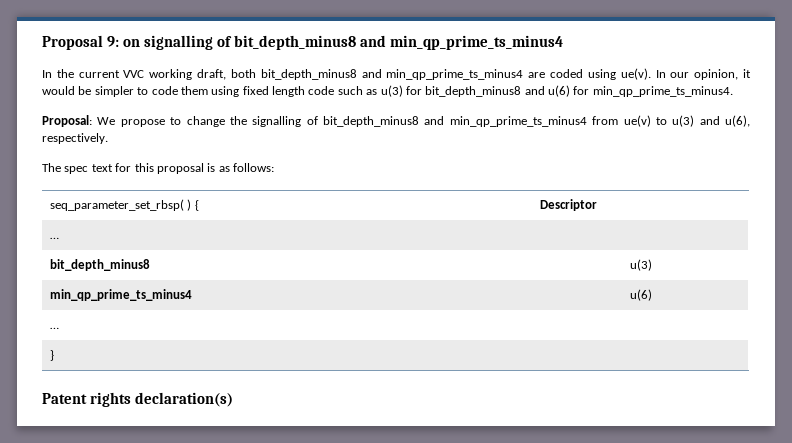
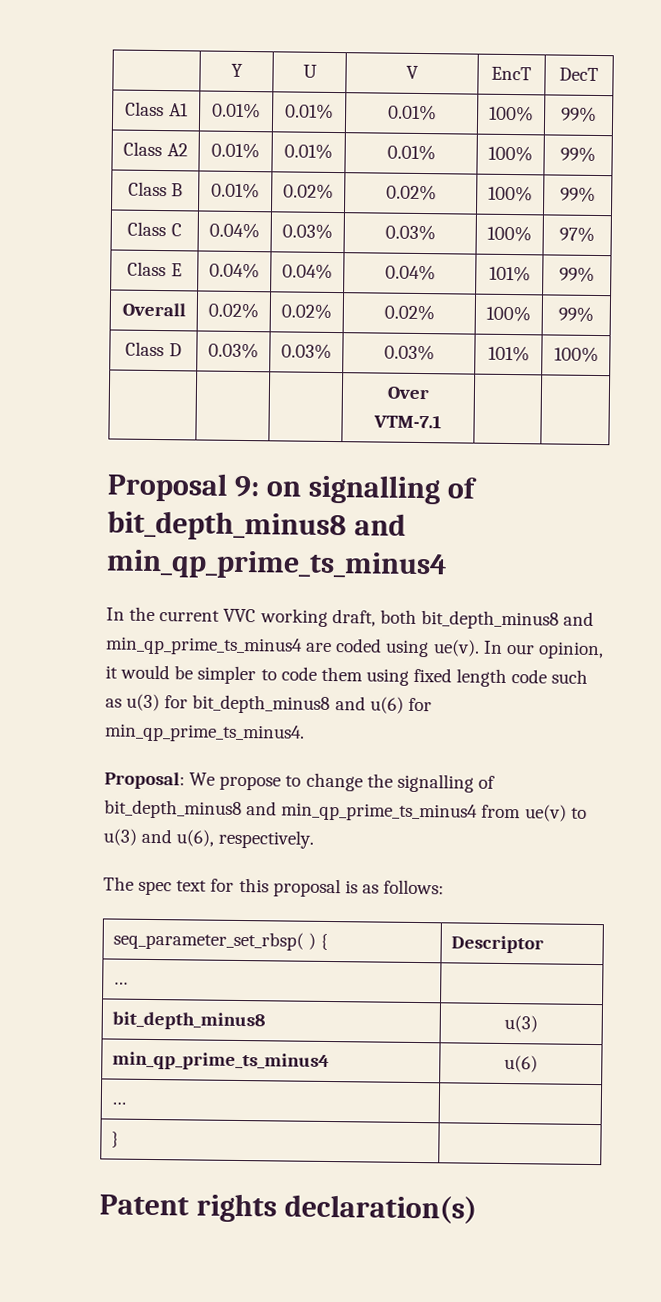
+ | Y | U | V | EncT | DecT
+ Class A1 | 0.01% | 0.01% | 0.01% | 100% | 99%
+ Class A2 | 0.01% | 0.01% | 0.01% | 100% | 99%
+ Class B | 0.01% | 0.02% | 0.02% | 100% | 99%
+ Class C | 0.04% | 0.03% | 0.03% | 100% | 97%
+ Class E | 0.04% | 0.04% | 0.04% | 101% | 99%
+ Overall | 0.02% | 0.02% | 0.02% | 100% | 99%
+ Class D | 0.03% | 0.03% | 0.03% | 101% | 100%
+ | | | Over VTM-7.1 | |

